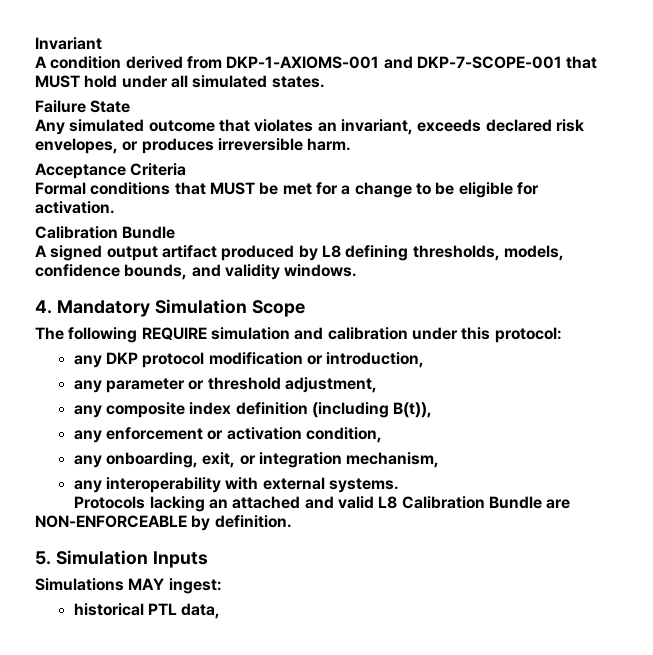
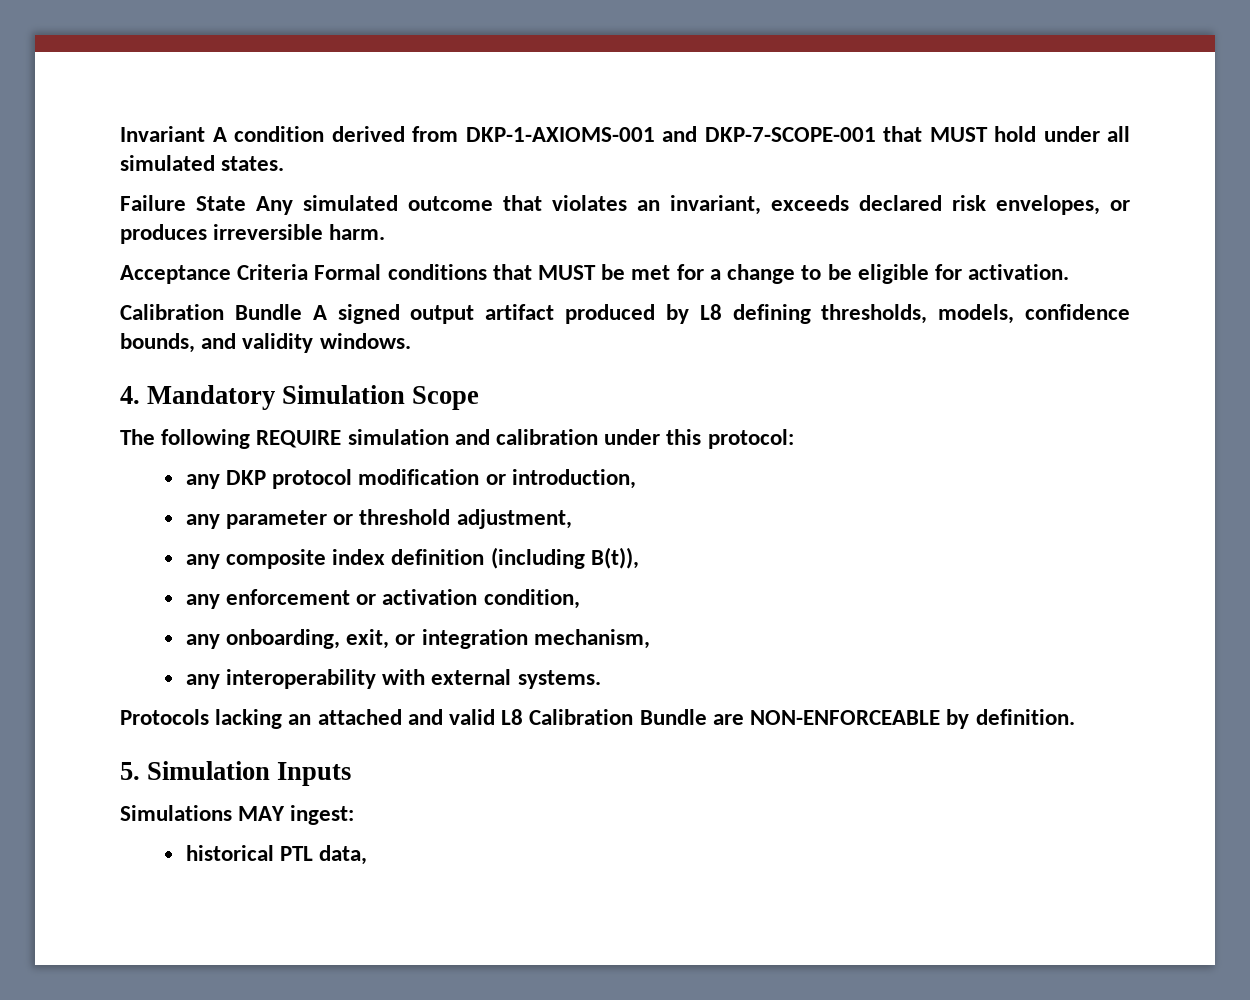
- Invariant
- A condition derived from DKP-1-AXIOMS-001 and DKP-7-SCOPE-001 that MUST hold under all simulated states.
+ Invariant A condition derived from DKP-1-AXIOMS-001 and DKP-7-SCOPE-001 that MUST hold under all simulated states.
- Failure State
- Any simulated outcome that violates an invariant, exceeds declared risk envelopes, or produces irreversible harm.
+ Failure State Any simulated outcome that violates an invariant, exceeds declared risk envelopes, or produces irreversible harm.
- Acceptance Criteria
- Formal conditions that MUST be met for a change to be eligible for activation.
- Calibration Bundle
- A signed output artifact produced by L8 defining thresholds, models, confidence bounds, and validity windows.
+ Acceptance Criteria Formal conditions that MUST be met for a change to be eligible for activation.
+ Calibration Bundle A signed output artifact produced by L8 defining thresholds, models, confidence bounds, and validity windows.

